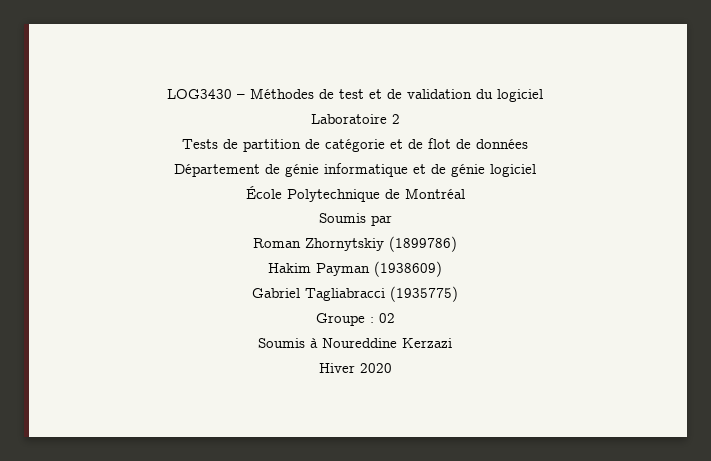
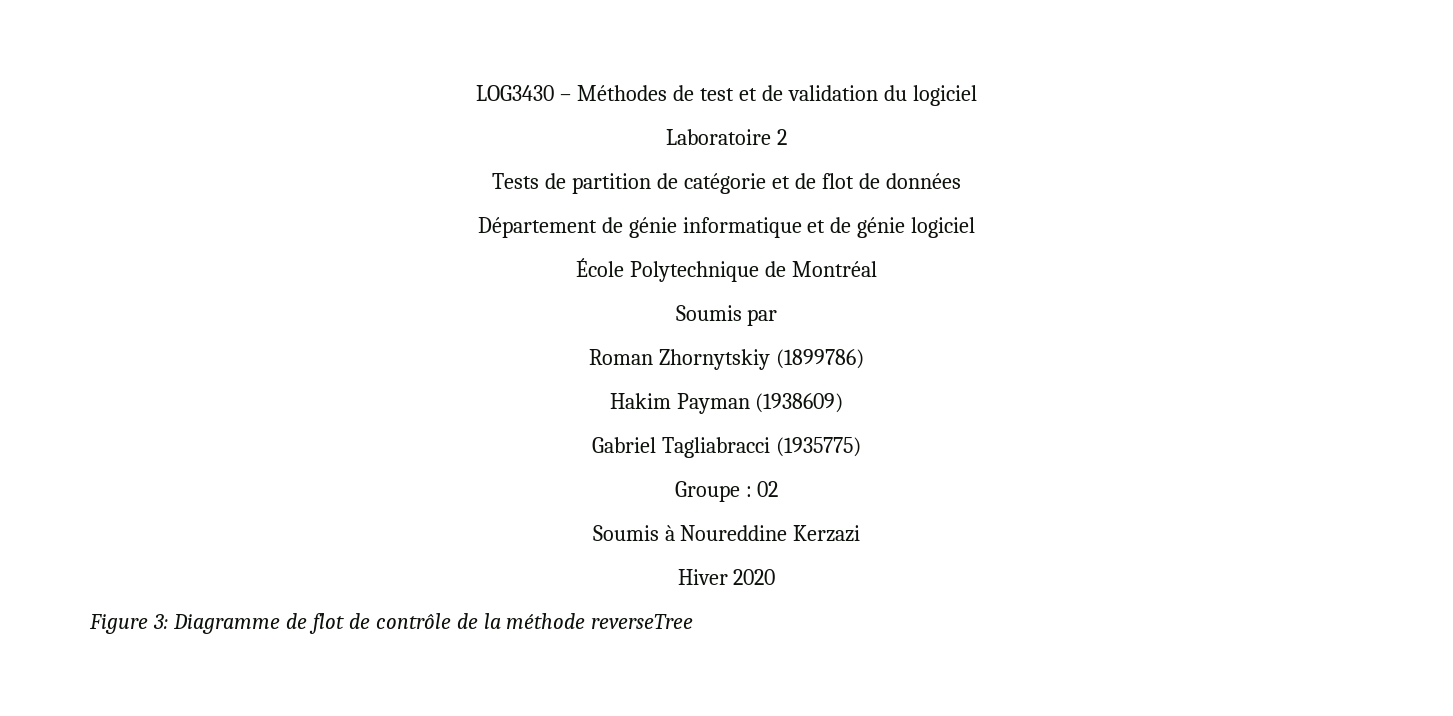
+ Figure 3: Diagramme de flot de contrôle de la méthode reverseTree

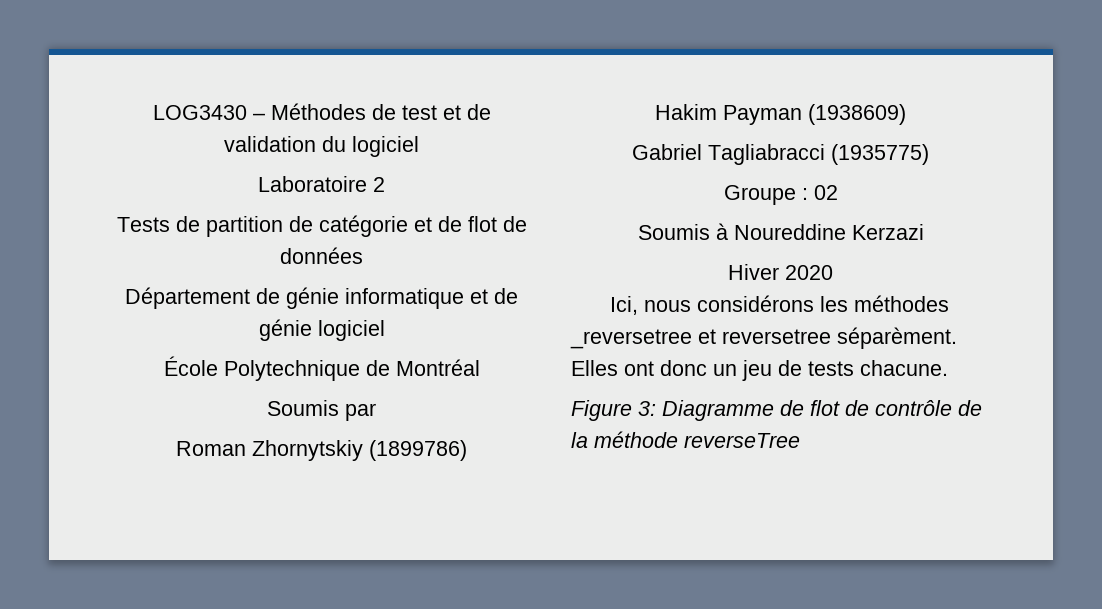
+ Ici, nous considérons les méthodes _reversetree et reversetree séparèment. Elles ont donc un jeu de tests chacune.

